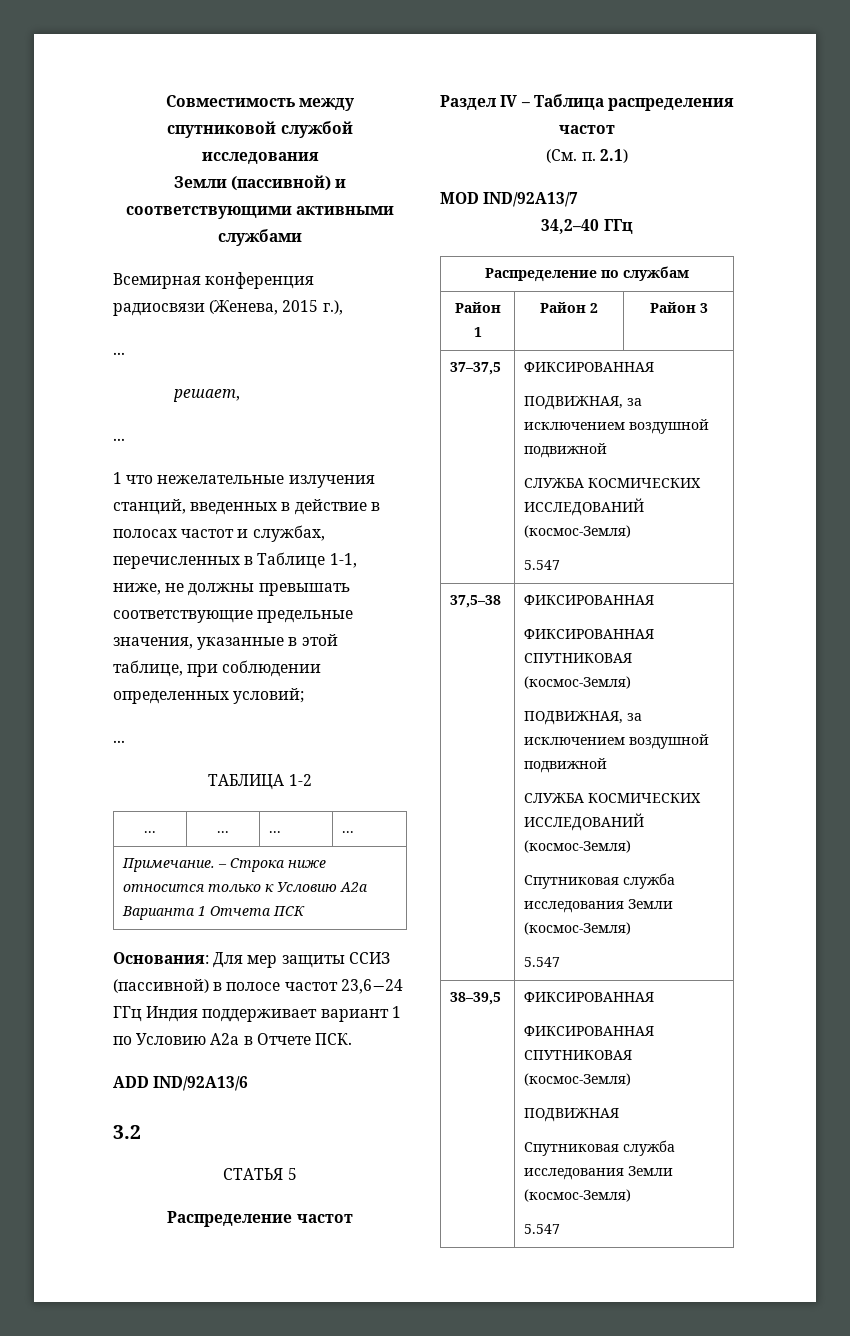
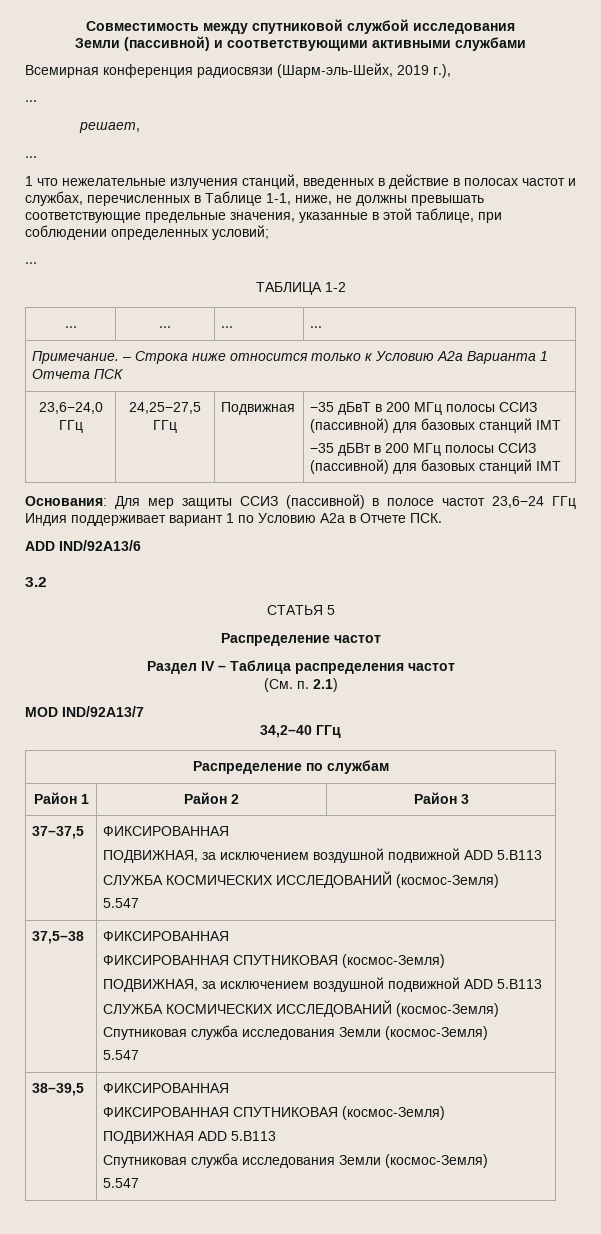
- Всемирная конференция радиосвязи (Женева, 2015 г.),
+ Всемирная конференция радиосвязи (Шарм-эль-Шейх, 2019 г.),
+ 23,6−24,0 ГГц | 24,25−27,5 ГГц | Подвижная | −35 дБвТ в 200 МГц полосы ССИЗ (пассивной) для базовых станций IMT
+ −35 дБВт в 200 МГц полосы ССИЗ (пассивной) для базовых станций IMT
  37–37,5 | ФИКСИРОВАННАЯ
- ПОДВИЖНАЯ, за исключением воздушной подвижной
+ ПОДВИЖНАЯ, за исключением воздушной подвижной ADD 5.B113
  37,5–38 | ФИКСИРОВАННАЯ
  ФИКСИРОВАННАЯ СПУТНИКОВАЯ (космос-Земля)
- ПОДВИЖНАЯ, за исключением воздушной подвижной
+ ПОДВИЖНАЯ, за исключением воздушной подвижной ADD 5.B113
  38–39,5 | ФИКСИРОВАННАЯ
  ФИКСИРОВАННАЯ СПУТНИКОВАЯ (космос-Земля)
- ПОДВИЖНАЯ
+ ПОДВИЖНАЯ ADD 5.B113

